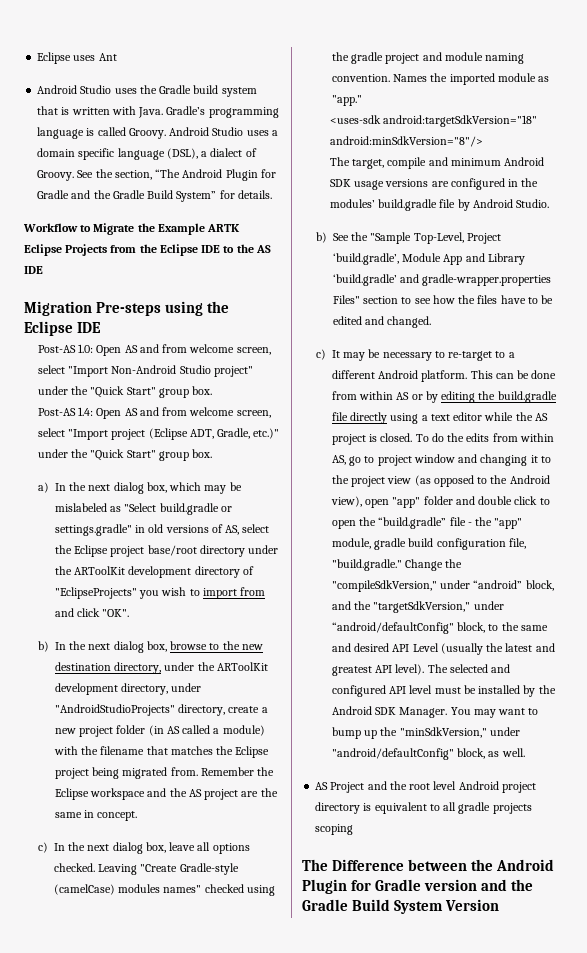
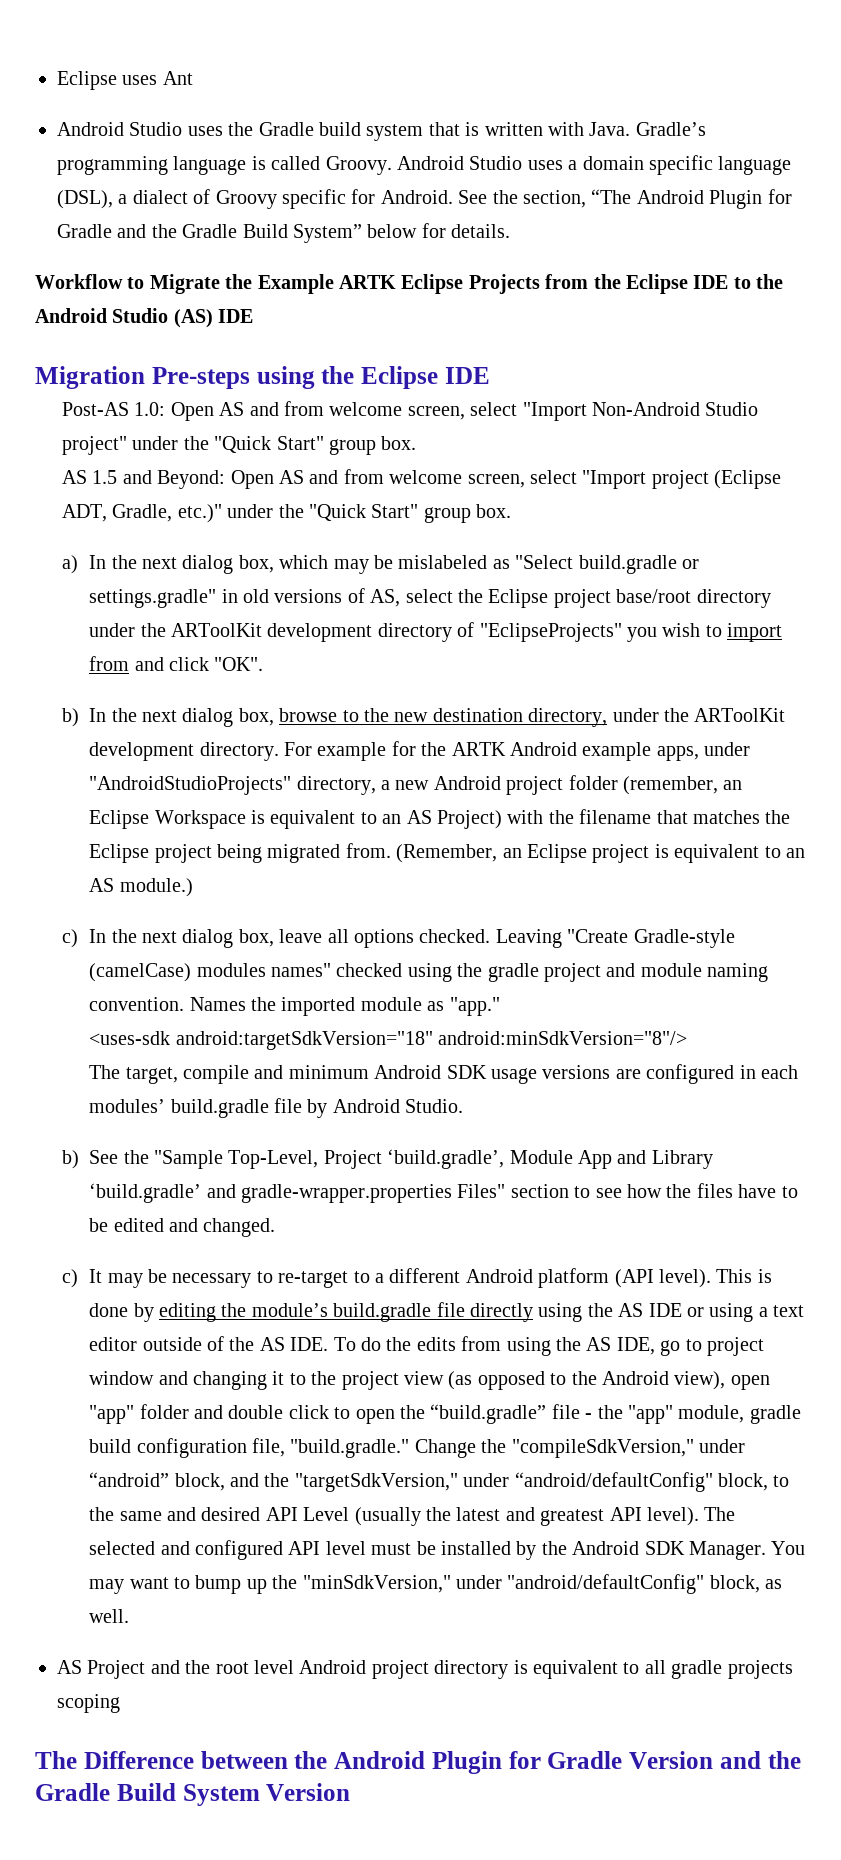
- Android Studio uses a domain specific language (DSL), a dialect of Groovy.
+ Android Studio uses a domain specific language (DSL), a dialect of Groovy specific for Android.
- See the section, “The Android Plugin for Gradle and the Gradle Build System” for details.
+ See the section, “The Android Plugin for Gradle and the Gradle Build System” below for details.
- Workflow to Migrate the Example ARTK Eclipse Projects from the Eclipse IDE to the AS IDE
+ Workflow to Migrate the Example ARTK Eclipse Projects from the Eclipse IDE to the Android Studio (AS) IDE
- Post-AS 1.4: Open AS and from welcome screen, select "Import project (Eclipse ADT, Gradle, etc.)" under the "Quick Start" group box.
+ AS 1.5 and Beyond: Open AS and from welcome screen, select "Import project (Eclipse ADT, Gradle, etc.)" under the "Quick Start" group box.
- b) In the next dialog box, browse to the new destination directory, under the ARToolKit development directory, under "AndroidStudioProjects" directory, create a new project folder (in AS called a module) with the filename that matches the Eclipse project being migrated from.
+ b) In the next dialog box, browse to the new destination directory, under the ARToolKit development directory. For example for the ARTK Android example apps, under "AndroidStudioProjects" directory, a new Android project folder (remember, an Eclipse Workspace is equivalent to an AS Project) with the filename that matches the Eclipse project being migrated from.
- Remember the Eclipse workspace and the AS project are the same in concept.
+ (Remember, an Eclipse project is equivalent to an AS module.)
- The target, compile and minimum Android SDK usage versions are configured in the modules’ build.gradle file by Android Studio.
+ The target, compile and minimum Android SDK usage versions are configured in each modules’ build.gradle file by Android Studio.
- c) It may be necessary to re-target to a different Android platform. This can be done from within AS or by editing the build.gradle file directly using a text editor while the AS project is closed. To do the edits from within AS, go to project window and changing it to the project view (as opposed to the Android view), open "app" folder and double click to open the “build.gradle” file - the "app" module, gradle build configuration file, "build.gradle." Change the "compileSdkVersion," under “android” block, and the "targetSdkVersion," under “android/defaultConfig" block, to the same and desired API Level (usually the latest and greatest API level).
+ c) It may be necessary to re-target to a different Android platform (API level). This is done by editing the module’s build.gradle file directly using the AS IDE or using a text editor outside of the AS IDE. To do the edits from using the AS IDE, go to project window and changing it to the project view (as opposed to the Android view), open "app" folder and double click to open the “build.gradle” file - the "app" module, gradle build configuration file, "build.gradle." Change the "compileSdkVersion," under “android” block, and the "targetSdkVersion," under “android/defaultConfig" block, to the same and desired API Level (usually the latest and greatest API level).
- The Difference between the Android Plugin for Gradle version and the Gradle Build System Version
+ The Difference between the Android Plugin for Gradle Version and the Gradle Build System Version

